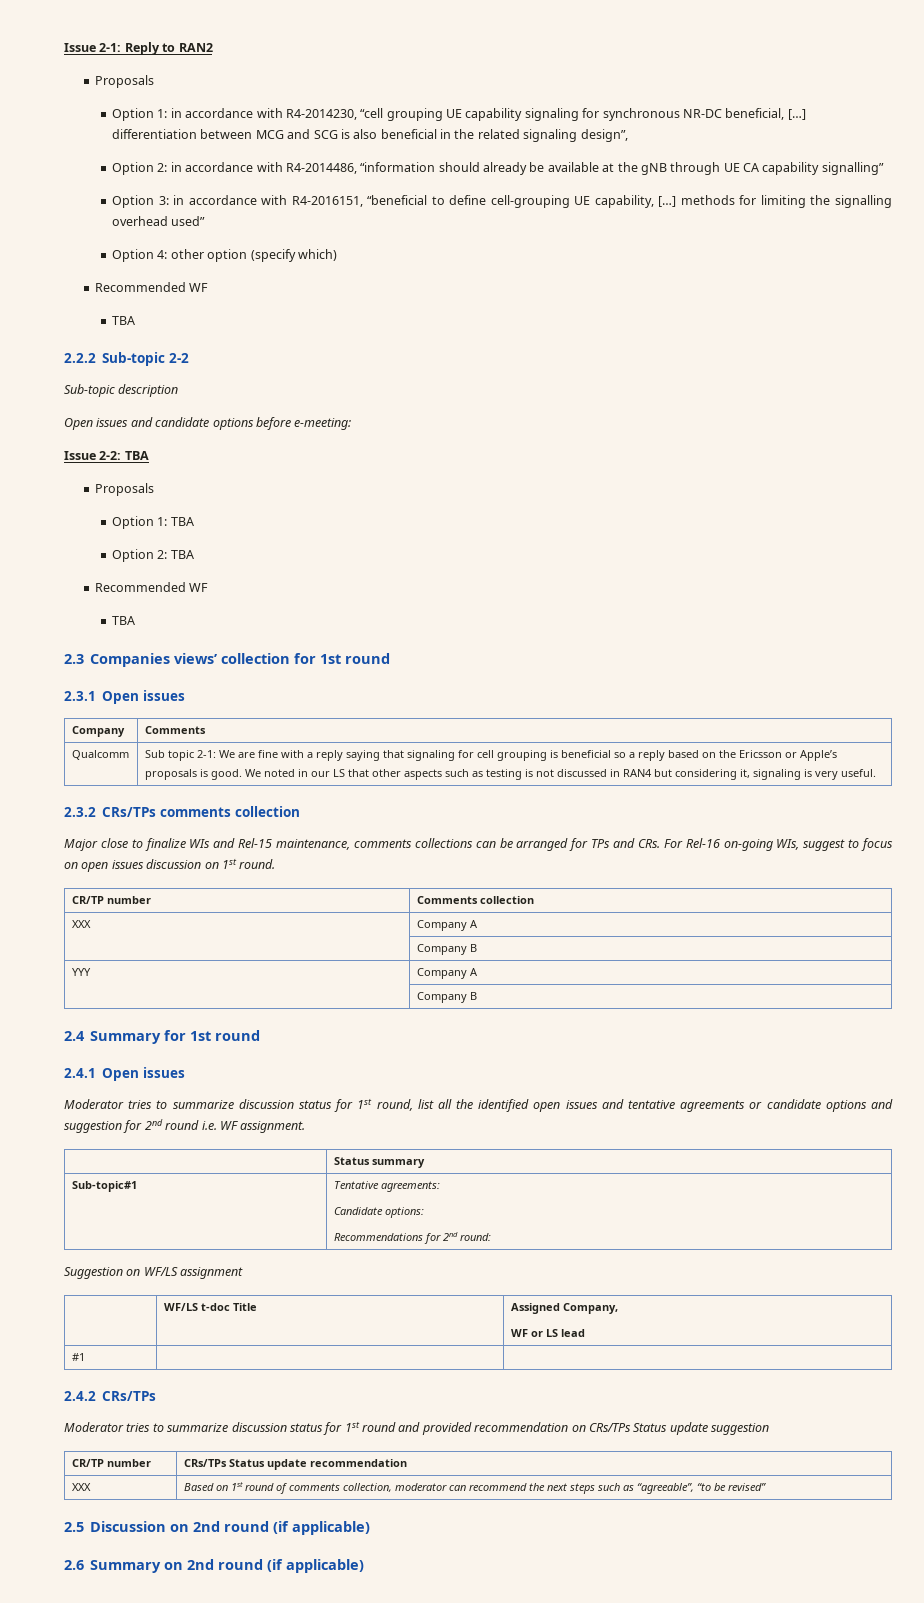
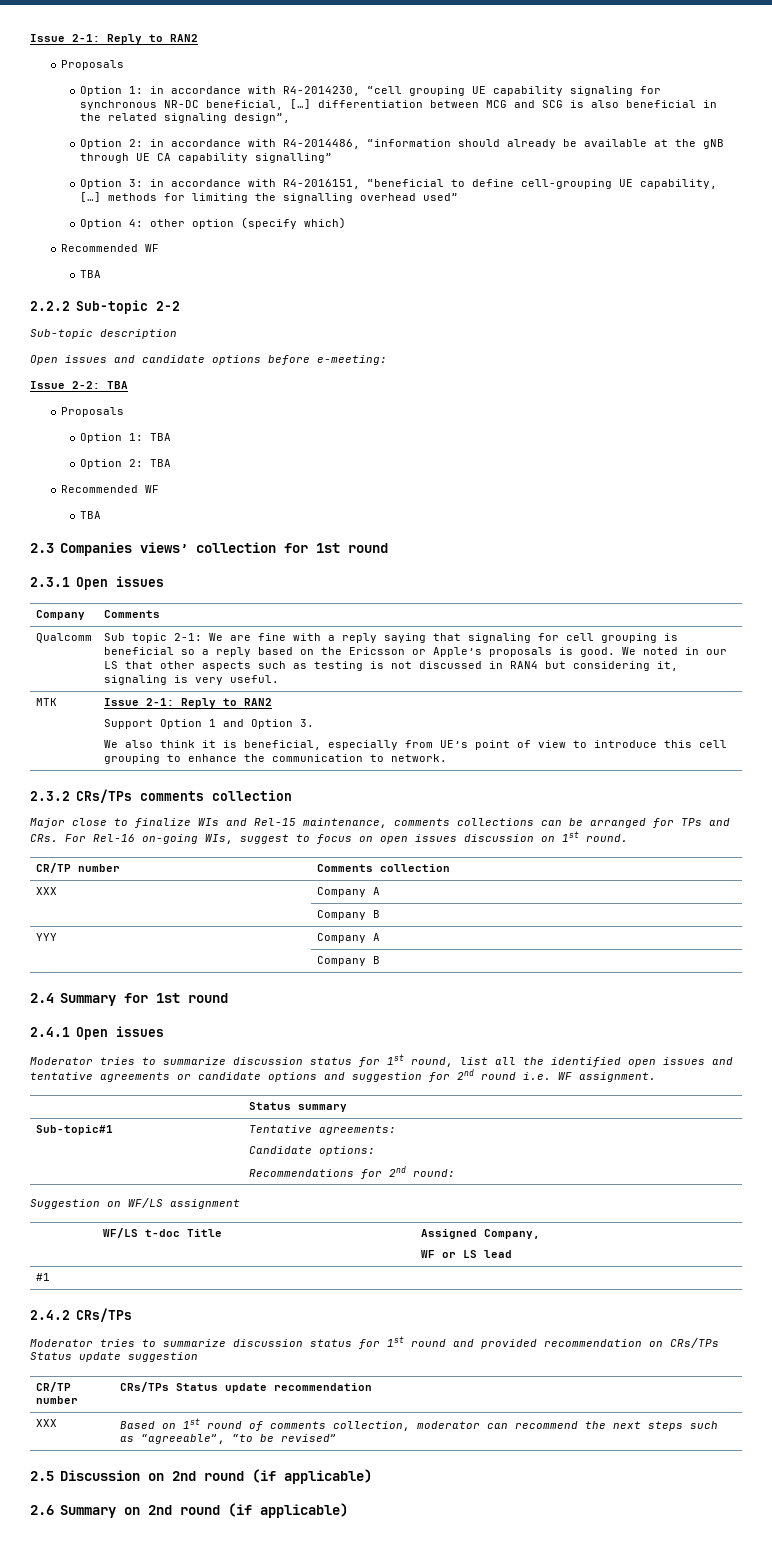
+ MTK | Issue 2-1: Reply to RAN2
+ Support Option 1 and Option 3.
+ We also think it is beneficial, especially from UE’s point of view to introduce this cell grouping to enhance the communication to network.

